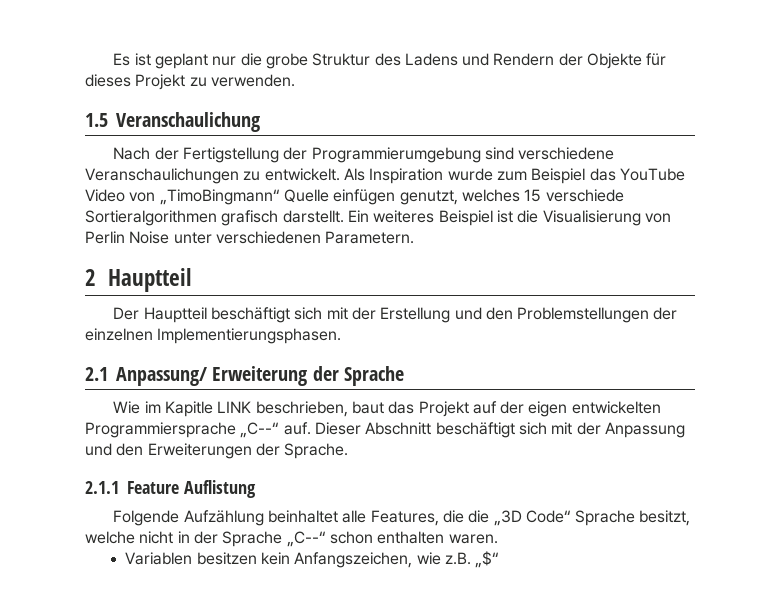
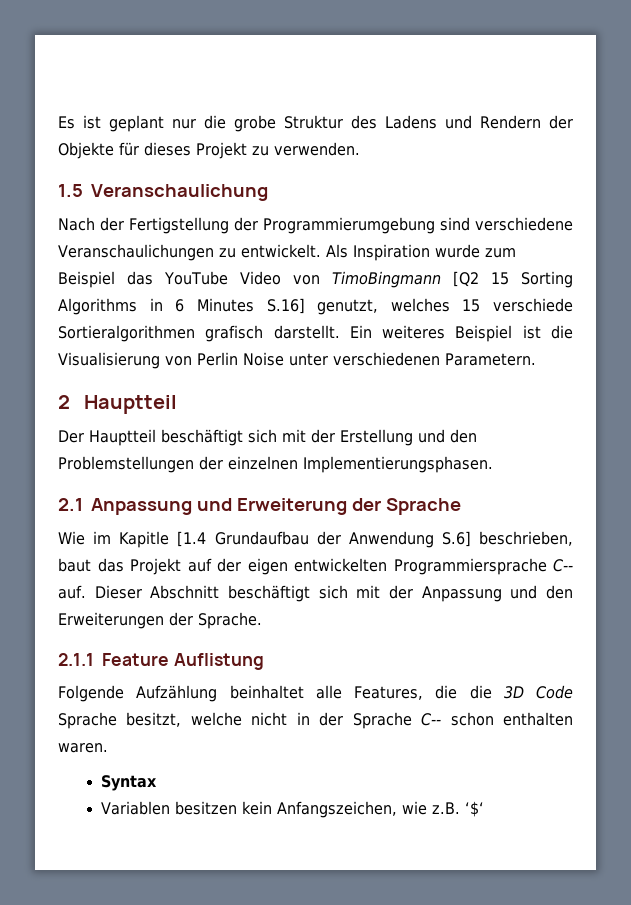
- Als Inspiration wurde zum Beispiel das YouTube Video von „TimoBingmann“ Quelle einfügen genutzt, welches 15 verschiede Sortieralgorithmen grafisch darstellt.
+ Als Inspiration wurde zum Beispiel das YouTube Video von TimoBingmann [Q2 15 Sorting Algorithms in 6 Minutes S.16] genutzt, welches 15 verschiede Sortieralgorithmen grafisch darstellt.
- 2.1 Anpassung/ Erweiterung der Sprache
+ 2.1 Anpassung und Erweiterung der Sprache
- Wie im Kapitle LINK beschrieben, baut das Projekt auf der eigen entwickelten Programmiersprache „C--“ auf.
+ Wie im Kapitle [1.4 Grundaufbau der Anwendung S.6] beschrieben, baut das Projekt auf der eigen entwickelten Programmiersprache C-- auf.
- Folgende Aufzählung beinhaltet alle Features, die die „3D Code“ Sprache besitzt, welche nicht in der Sprache „C--“ schon enthalten waren.
+ Folgende Aufzählung beinhaltet alle Features, die die 3D Code Sprache besitzt, welche nicht in der Sprache C-- schon enthalten waren.
+ Syntax
- Variablen besitzen kein Anfangszeichen, wie z.B. „$“
+ Variablen besitzen kein Anfangszeichen, wie z.B. ‘$‘

